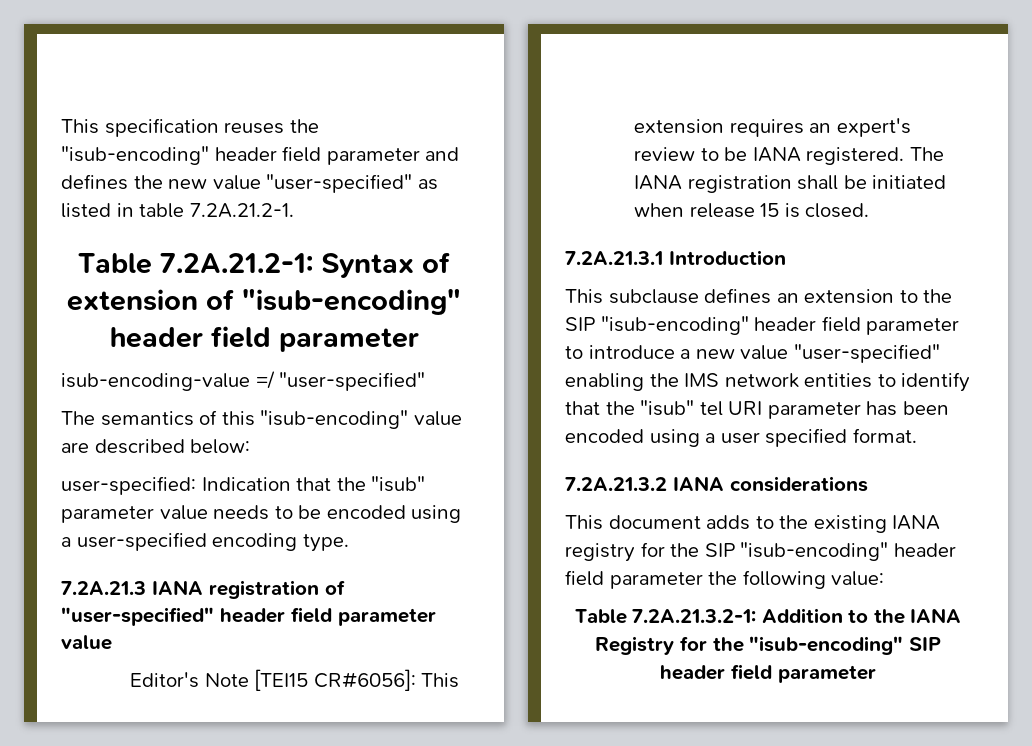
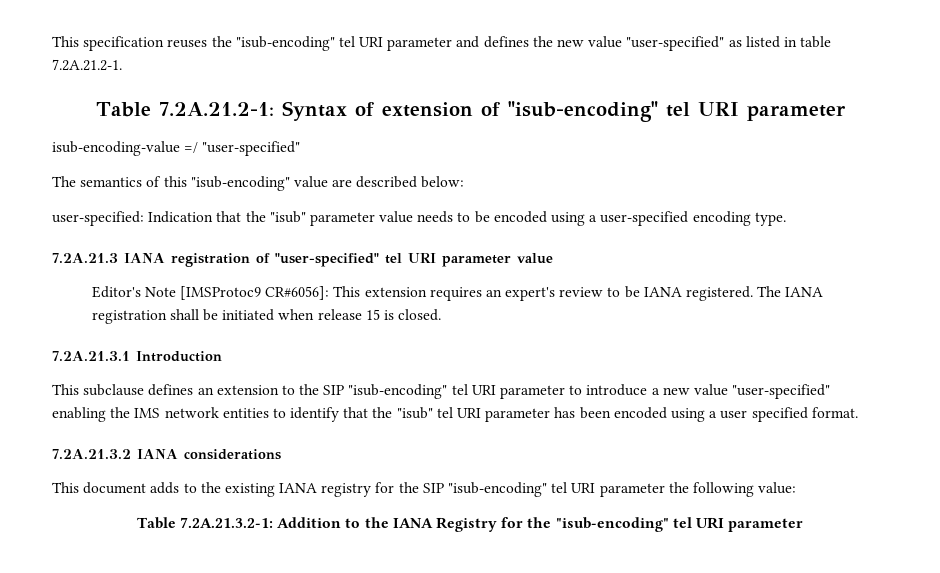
- This specification reuses the "isub-encoding" header field parameter and defines the new value "user-specified" as listed in table 7.2A.21.2-1.
+ This specification reuses the "isub-encoding" tel URI parameter and defines the new value "user-specified" as listed in table 7.2A.21.2-1.
- Table 7.2A.21.2-1: Syntax of extension of "isub-encoding" header field parameter
+ Table 7.2A.21.2-1: Syntax of extension of "isub-encoding" tel URI parameter
- 7.2A.21.3 IANA registration of "user-specified" header field parameter value
+ 7.2A.21.3 IANA registration of "user-specified" tel URI parameter value
- Editor's Note [TEI15 CR#6056]: This extension requires an expert's review to be IANA registered.
+ Editor's Note [IMSProtoc9 CR#6056]: This extension requires an expert's review to be IANA registered.
- This subclause defines an extension to the SIP "isub-encoding" header field parameter to introduce a new value "user-specified" enabling the IMS network entities to identify that the "isub" tel URI parameter has been encoded using a user specified format.
+ This subclause defines an extension to the SIP "isub-encoding" tel URI parameter to introduce a new value "user-specified" enabling the IMS network entities to identify that the "isub" tel URI parameter has been encoded using a user specified format.
- This document adds to the existing IANA registry for the SIP "isub-encoding" header field parameter the following value:
+ This document adds to the existing IANA registry for the SIP "isub-encoding" tel URI parameter the following value:
- Table 7.2A.21.3.2-1: Addition to the IANA Registry for the "isub-encoding" SIP header field parameter
+ Table 7.2A.21.3.2-1: Addition to the IANA Registry for the "isub-encoding" tel URI parameter

